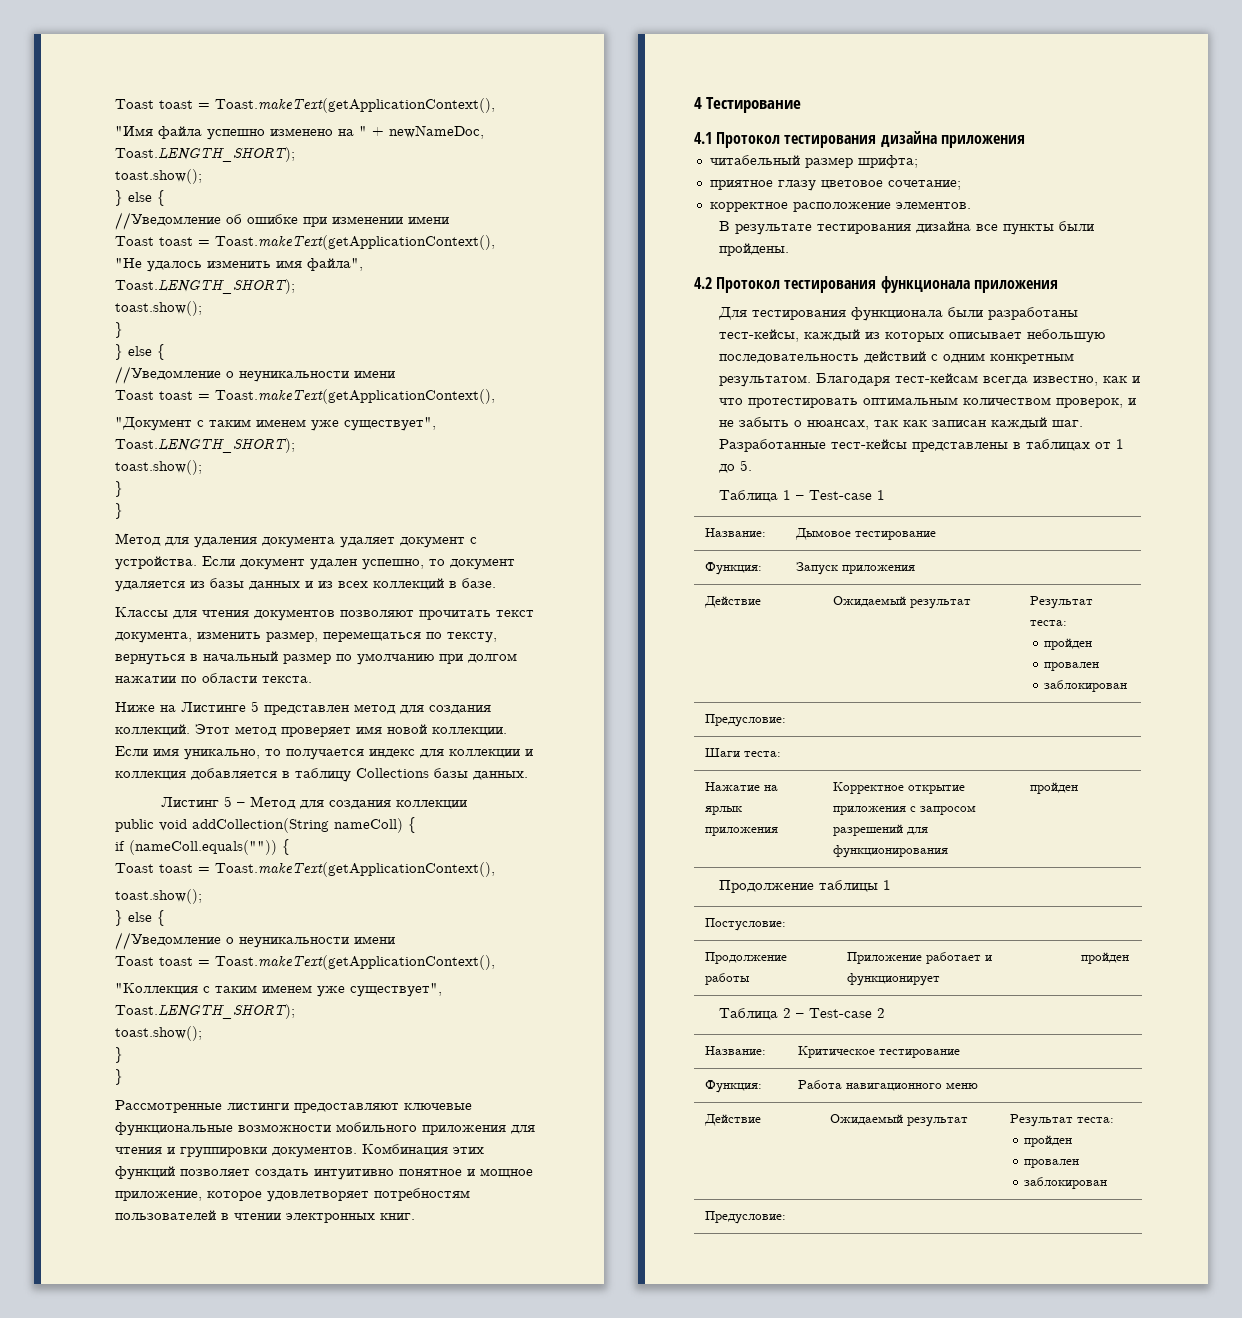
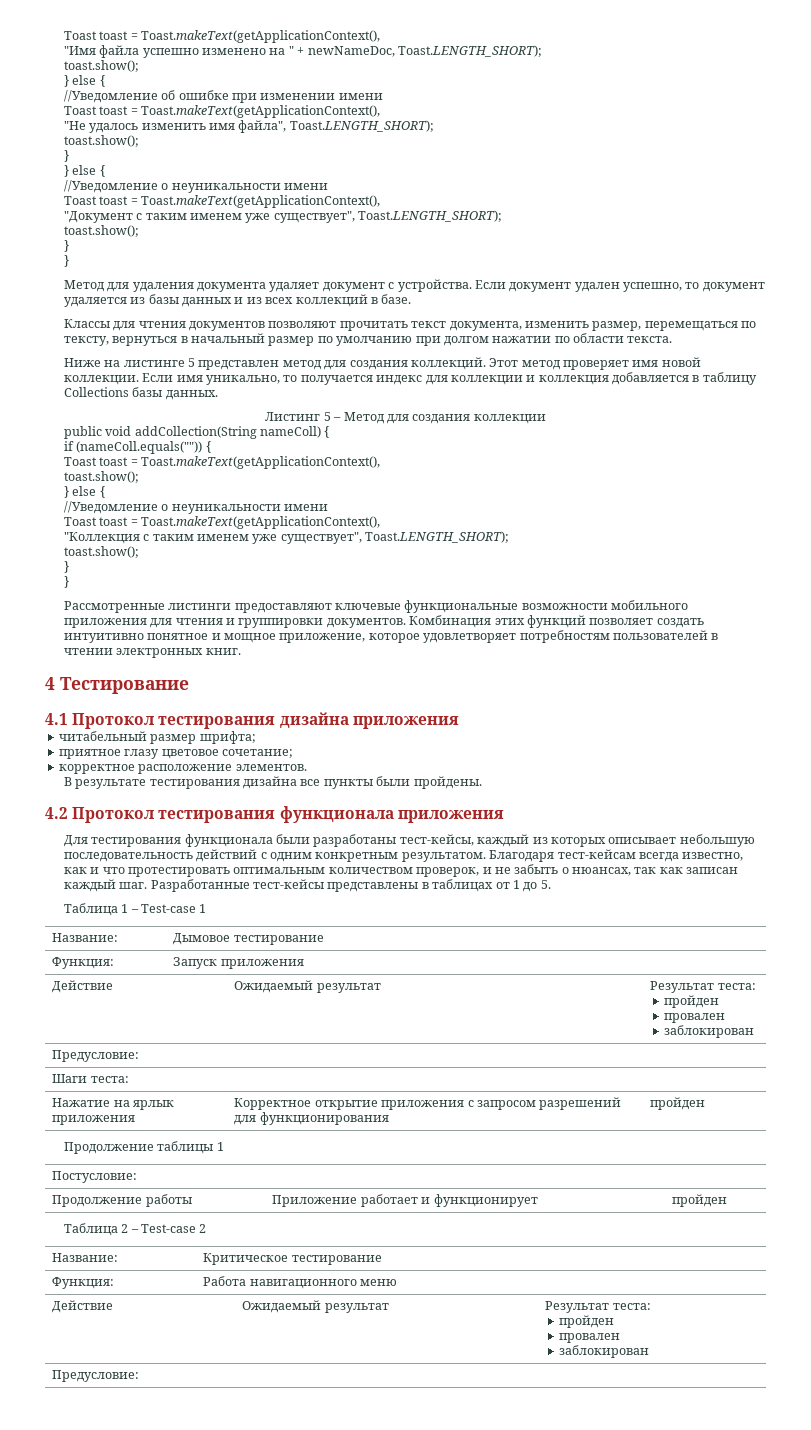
- Ниже на Листинге 5 представлен метод для создания коллекций.
+ Ниже на листинге 5 представлен метод для создания коллекций.

